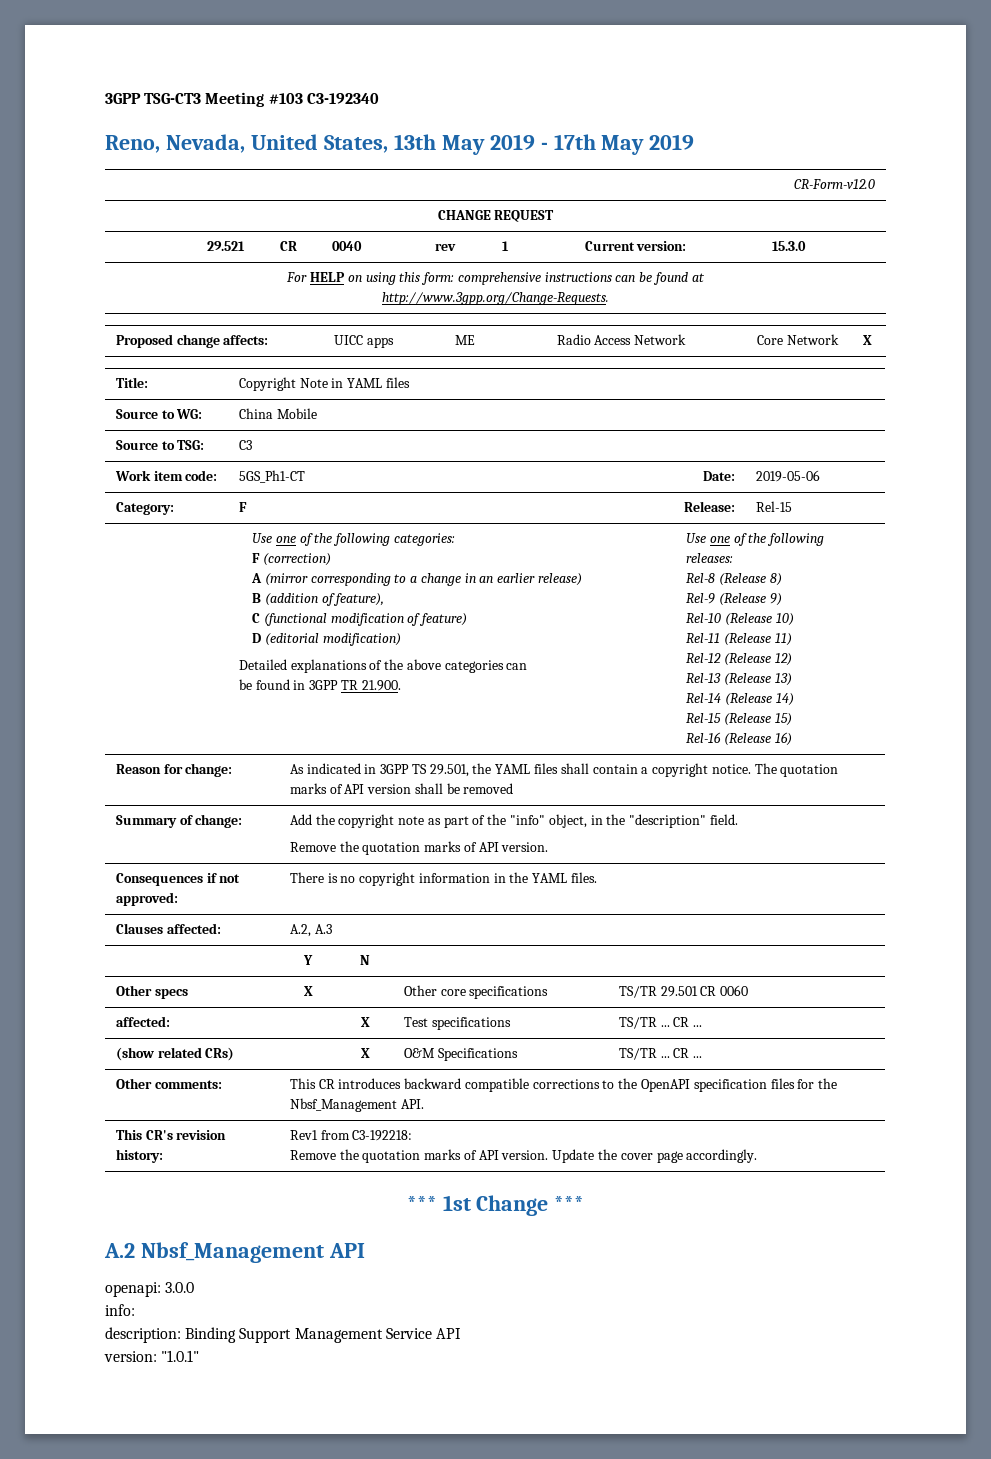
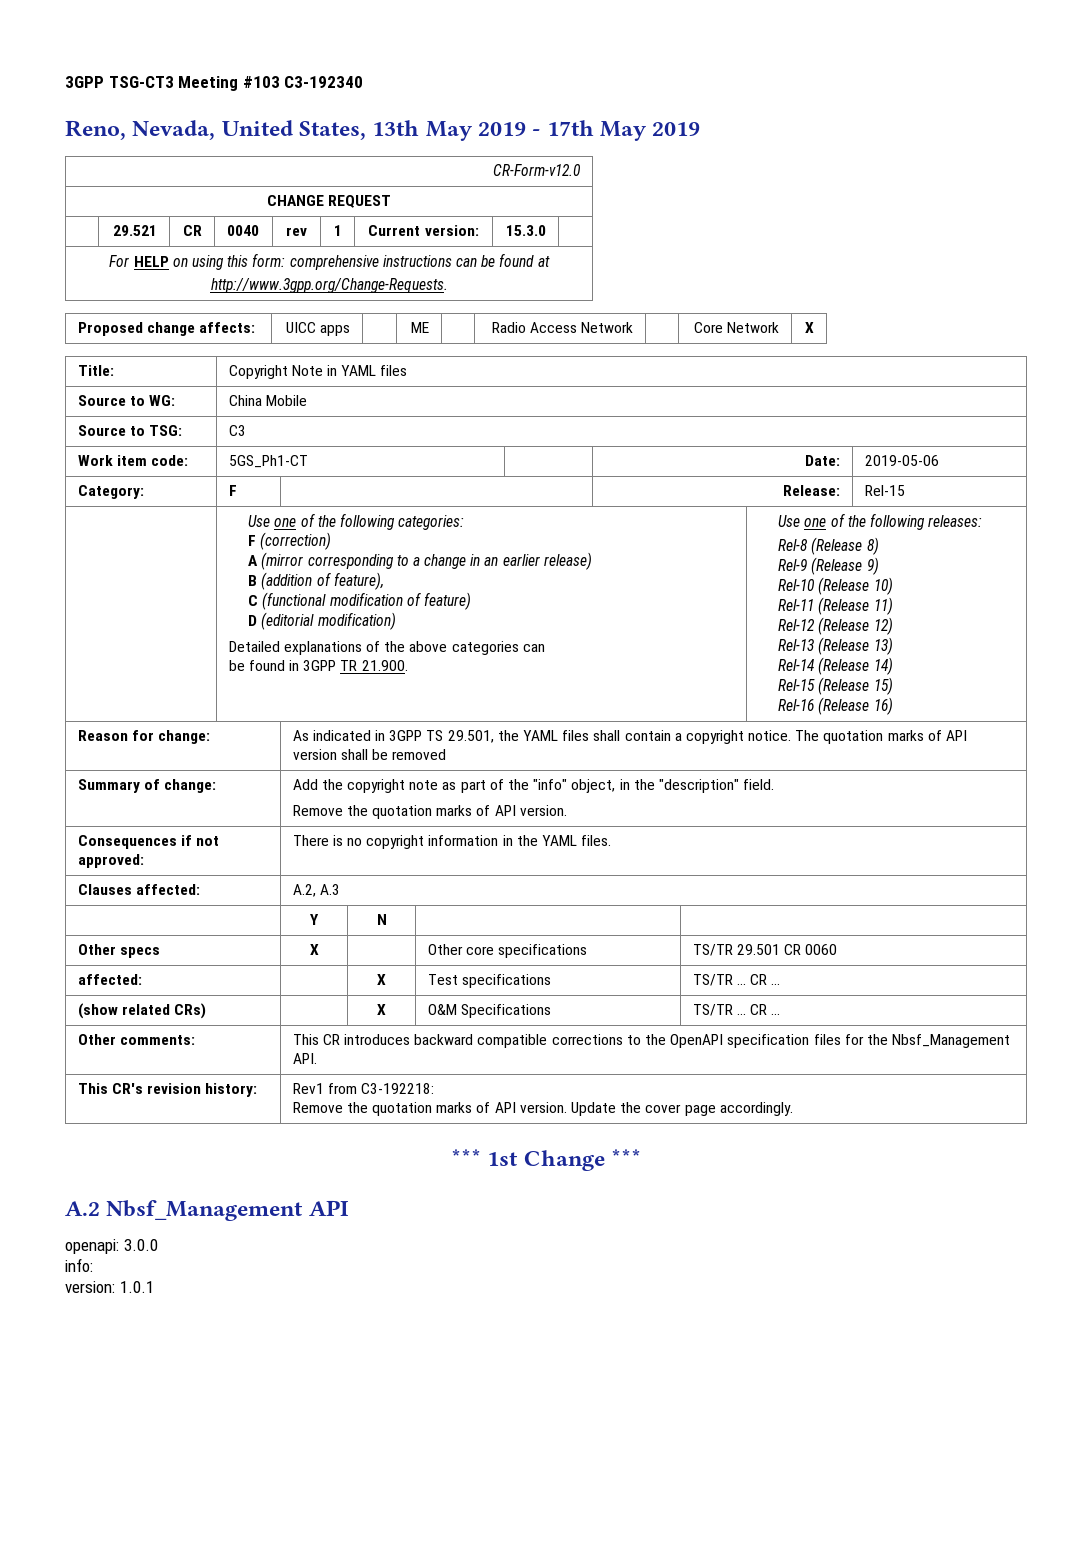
- description: Binding Support Management Service API
- version: "1.0.1"
+ version: 1.0.1

